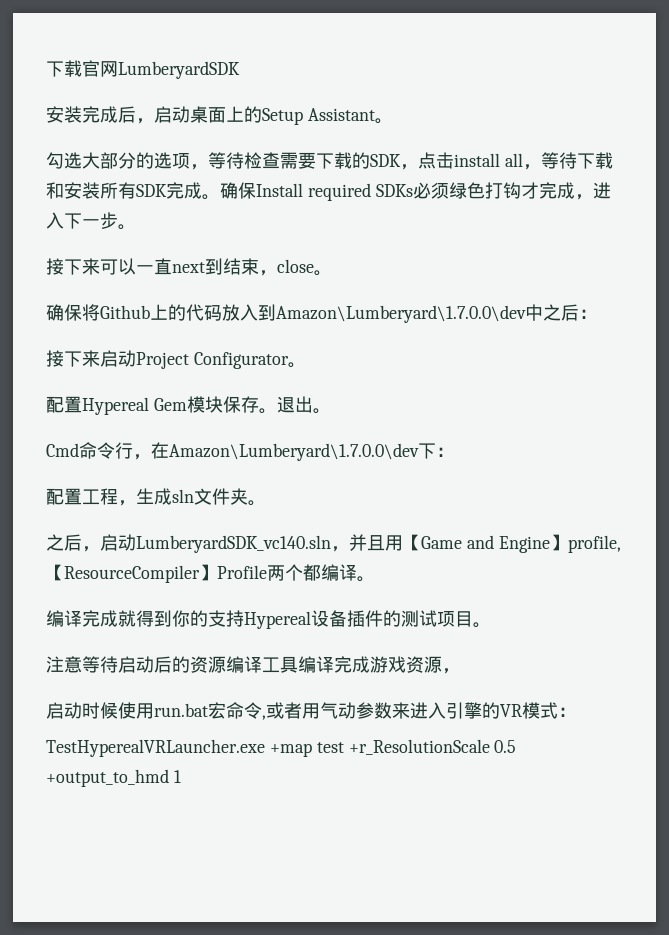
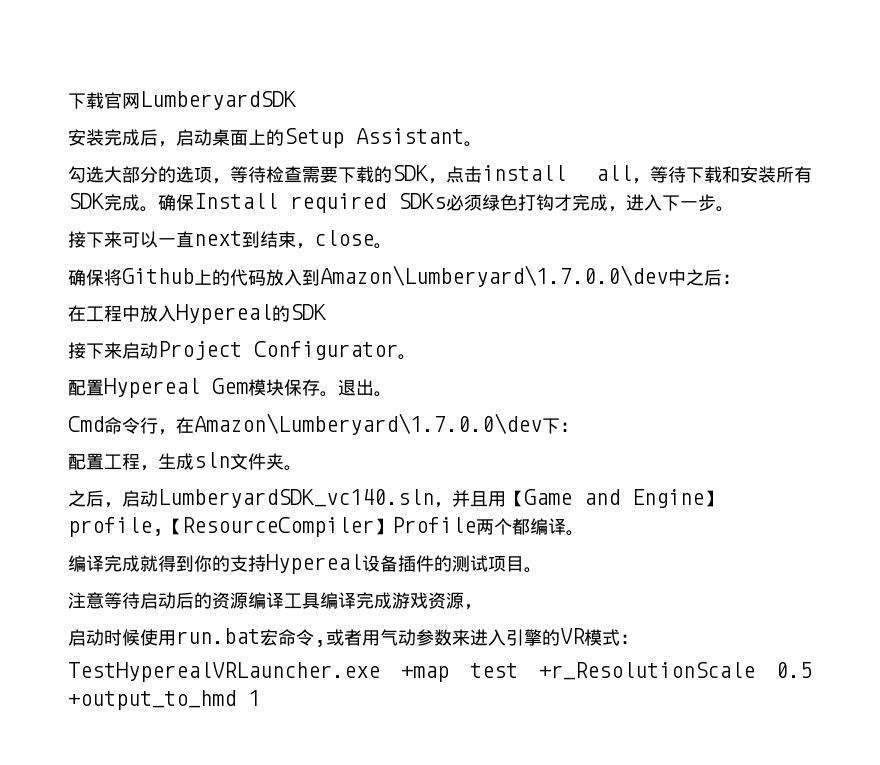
+ 在工程中放入Hypereal的SDK

